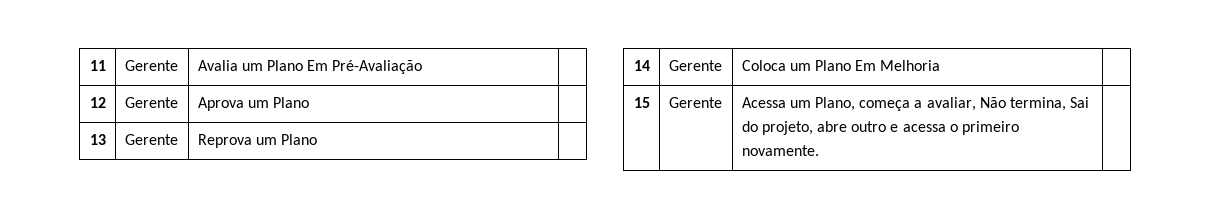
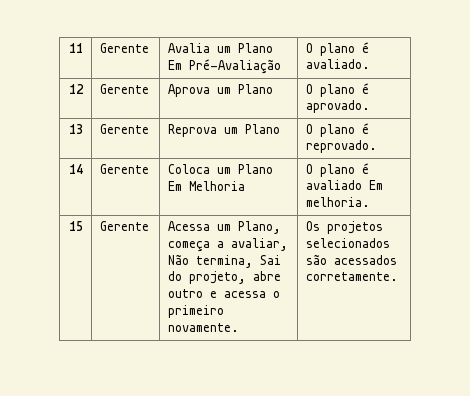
- 11 | Gerente | Avalia um Plano Em Pré-Avaliação |
+ 11 | Gerente | Avalia um Plano Em Pré-Avaliação | O plano é avaliado.
- 12 | Gerente | Aprova um Plano |
+ 12 | Gerente | Aprova um Plano | O plano é aprovado.
- 13 | Gerente | Reprova um Plano |
+ 13 | Gerente | Reprova um Plano | O plano é reprovado.
- 14 | Gerente | Coloca um Plano Em Melhoria |
+ 14 | Gerente | Coloca um Plano Em Melhoria | O plano é avaliado Em melhoria.
- 15 | Gerente | Acessa um Plano, começa a avaliar, Não termina, Sai do projeto, abre outro e acessa o primeiro novamente. |
+ 15 | Gerente | Acessa um Plano, começa a avaliar, Não termina, Sai do projeto, abre outro e acessa o primeiro novamente. | Os projetos selecionados são acessados corretamente.

